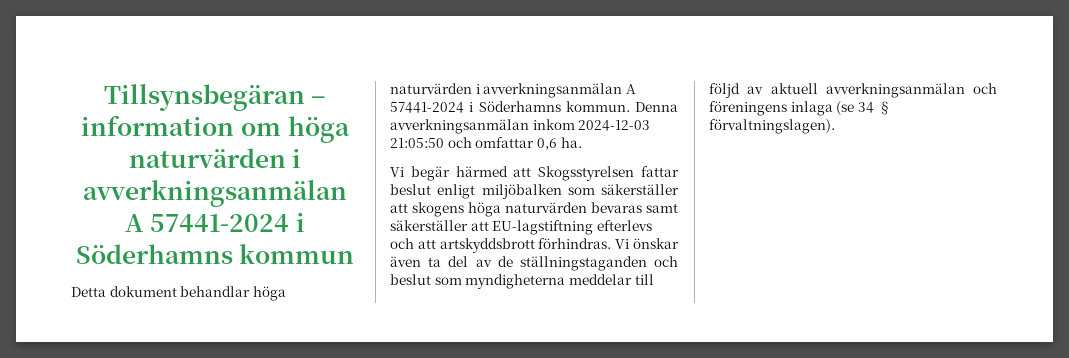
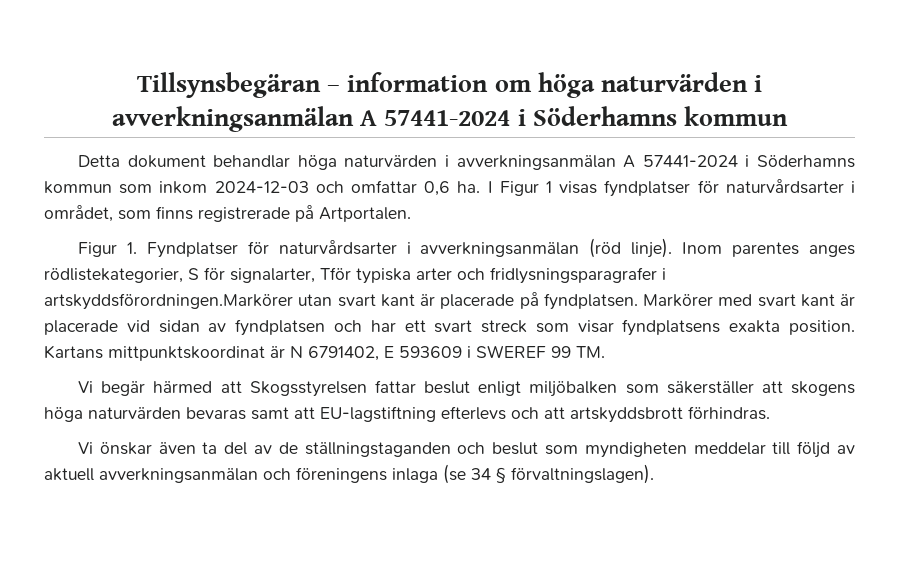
- Detta dokument behandlar höga naturvärden i avverkningsanmälan A 57441-2024 i Söderhamns kommun. Denna avverkningsanmälan inkom 2024-12-03 21:05:50 och omfattar 0,6 ha.
+ Detta dokument behandlar höga naturvärden i avverkningsanmälan A 57441-2024 i Söderhamns kommun som inkom 2024-12-03 och omfattar 0,6 ha. I Figur 1 visas fyndplatser för naturvårdsarter i området, som finns registrerade på Artportalen.
+ Figur 1. Fyndplatser för naturvårdsarter i avverkningsanmälan (röd linje). Inom parentes anges rödlistekategorier, S för signalarter, Tför typiska arter och fridlysningsparagrafer i artskyddsförordningen.Markörer utan svart kant är placerade på fyndplatsen. Markörer med svart kant är placerade vid sidan av fyndplatsen och har ett svart streck som visar fyndplatsens exakta position. Kartans mittpunktskoordinat är N 6791402, E 593609 i SWEREF 99 TM.
- Vi begär härmed att Skogsstyrelsen fattar beslut enligt miljöbalken som säkerställer att skogens höga naturvärden bevaras samt säkerställer att EU-lagstiftning efterlevs och att artskyddsbrott förhindras. Vi önskar även ta del av de ställningstaganden och beslut som myndigheterna meddelar till följd av aktuell avverkningsanmälan och föreningens inlaga (se 34 § förvaltningslagen).
+ Vi begär härmed att Skogsstyrelsen fattar beslut enligt miljöbalken som säkerställer att skogens höga naturvärden bevaras samt att EU-lagstiftning efterlevs och att artskyddsbrott förhindras.
+ Vi önskar även ta del av de ställningstaganden och beslut som myndigheten meddelar till följd av aktuell avverkningsanmälan och föreningens inlaga (se 34 § förvaltningslagen).

